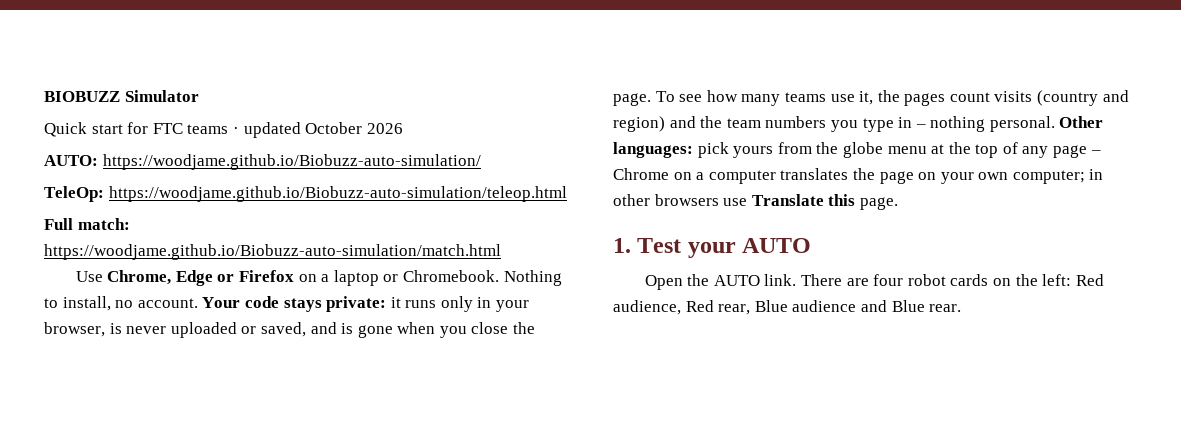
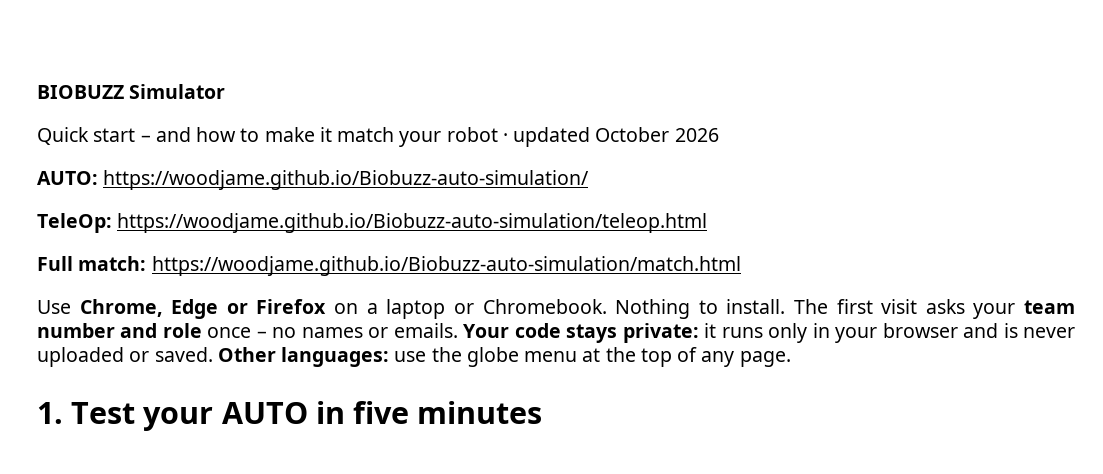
- Quick start for FTC teams · updated October 2026
+ Quick start – and how to make it match your robot · updated October 2026
- Nothing to install, no account.
+ Nothing to install. The first visit asks your team number and role once – no names or emails.
- Your code stays private: it runs only in your browser, is never uploaded or saved, and is gone when you close the page. To see how many teams use it, the pages count visits (country and region) and the team numbers you type in – nothing personal. Other languages: pick yours from the globe menu at the top of any page – Chrome on a computer translates the page on your own computer; in other browsers use Translate this page.
+ Your code stays private: it runs only in your browser and is never uploaded or saved. Other languages: use the globe menu at the top of any page.
- 1. Test your AUTO
- Open the AUTO link. There are four robot cards on the left: Red audience, Red rear, Blue audience and Blue rear.
+ 1. Test your AUTO in five minutes

